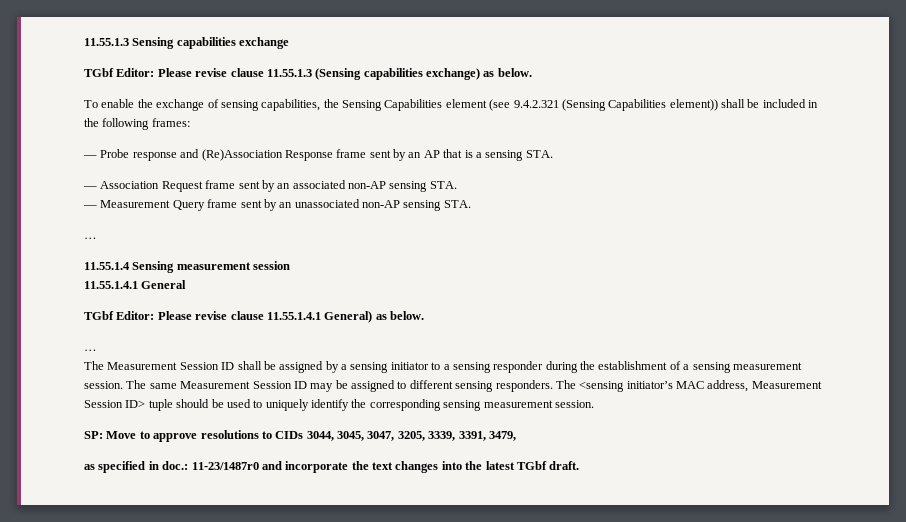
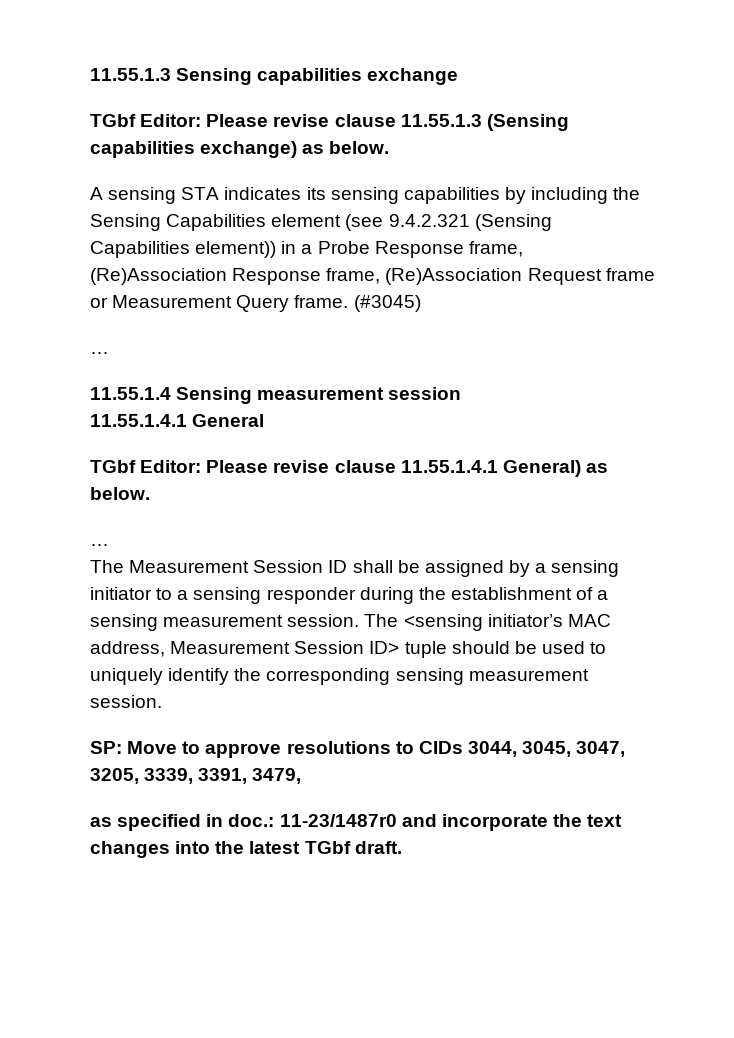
- To enable the exchange of sensing capabilities, the Sensing Capabilities element (see 9.4.2.321 (Sensing Capabilities element)) shall be included in the following frames:
- — Probe response and (Re)Association Response frame sent by an AP that is a sensing STA.
- — Association Request frame sent by an associated non-AP sensing STA.
- — Measurement Query frame sent by an unassociated non-AP sensing STA.
+ A sensing STA indicates its sensing capabilities by including the Sensing Capabilities element (see 9.4.2.321 (Sensing Capabilities element)) in a Probe Response frame, (Re)Association Response frame, (Re)Association Request frame or Measurement Query frame. (#3045)
- The same Measurement Session ID may be assigned to different sensing responders. The <sensing initiator’s MAC address, Measurement Session ID> tuple should be used to uniquely identify the corresponding sensing measurement session.
+ The <sensing initiator’s MAC address, Measurement Session ID> tuple should be used to uniquely identify the corresponding sensing measurement session.

